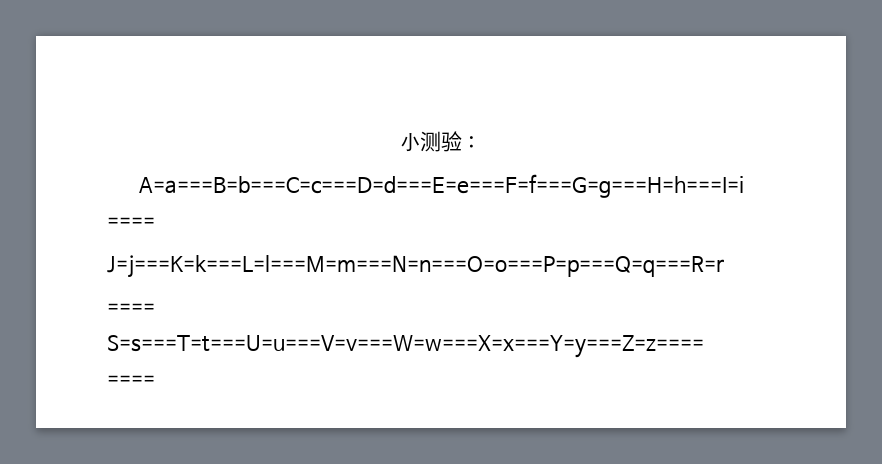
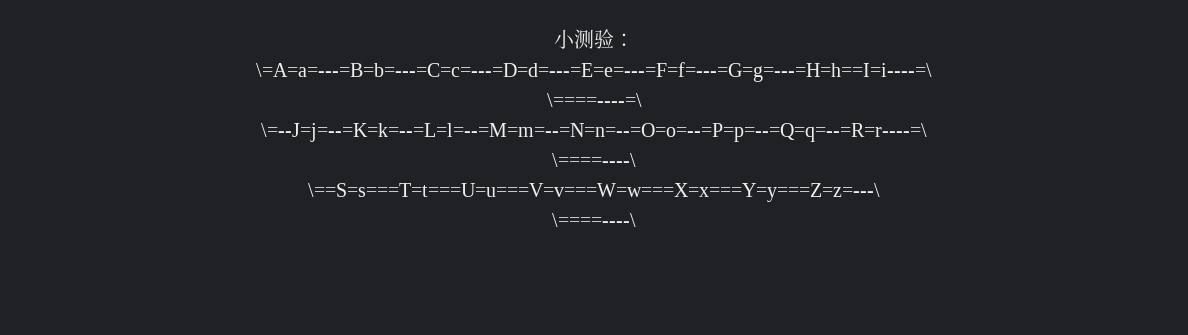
- A=a===B=b===C=c===D=d===E=e===F=f===G=g===H=h===I=i
- ====
- J=j===K=k===L=l===M=m===N=n===O=o===P=p===Q=q===R=r
- ====
- S=s===T=t===U=u===V=v===W=w===X=x===Y=y===Z=z====
- ====
+ \=A=a=---=B=b=---=C=c=---=D=d=---=E=e=---=F=f=---=G=g=---=H=h==I=i----=\
+ \====----=\
+ \=--J=j=--=K=k=--=L=l=--=M=m=--=N=n=--=O=o=--=P=p=--=Q=q=--=R=r----=\
+ \====----\
+ \==S=s===T=t===U=u===V=v===W=w===X=x===Y=y===Z=z=---\
+ \====----\

